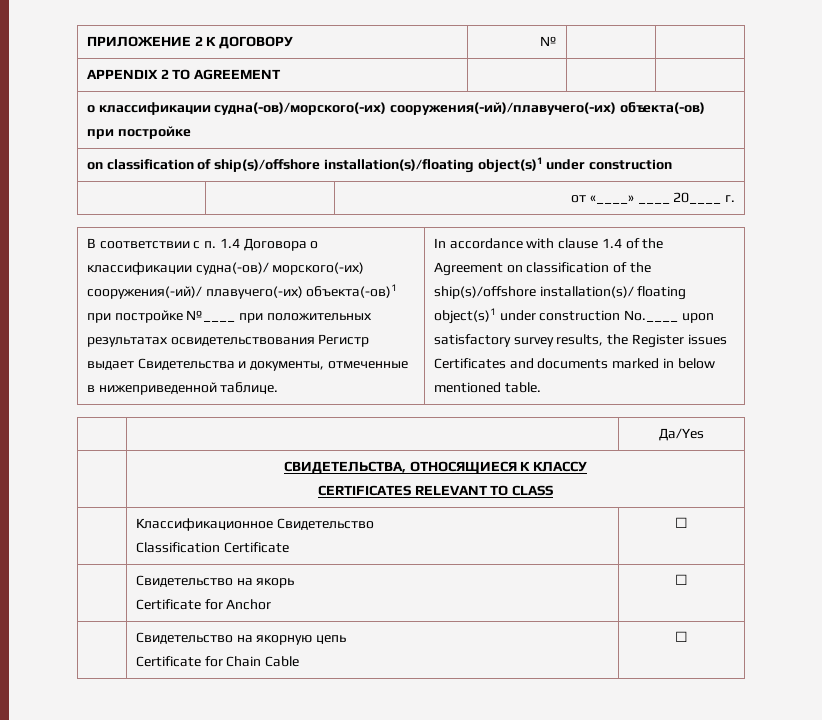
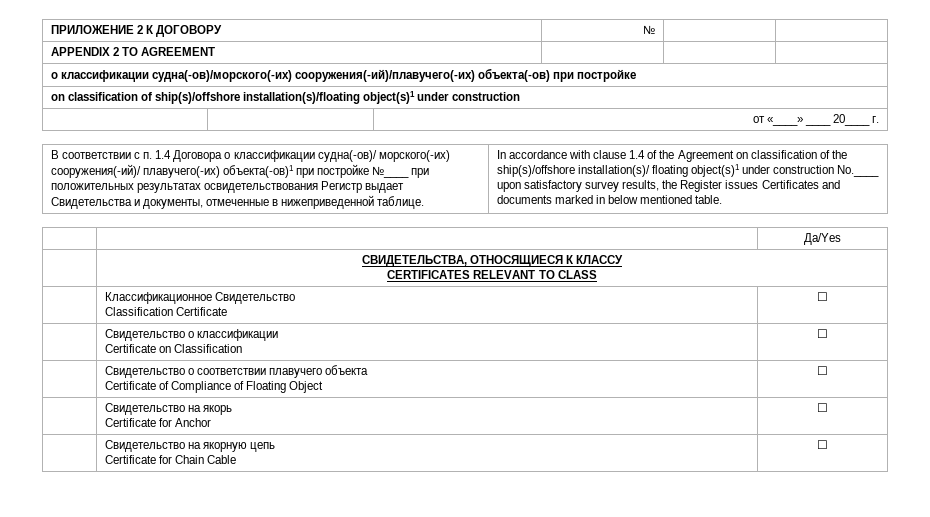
+ | Свидетельство о классификации
+ Certificate on Classification | ☐
+ | Свидетельство о соответствии плавучего объекта
+ Certificate of Compliance of Floating Object | ☐

